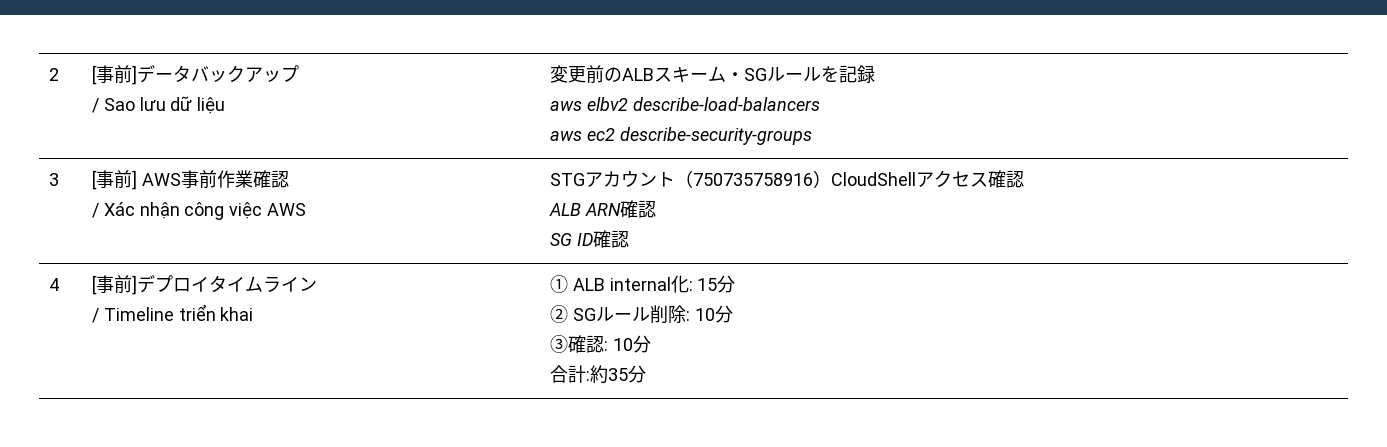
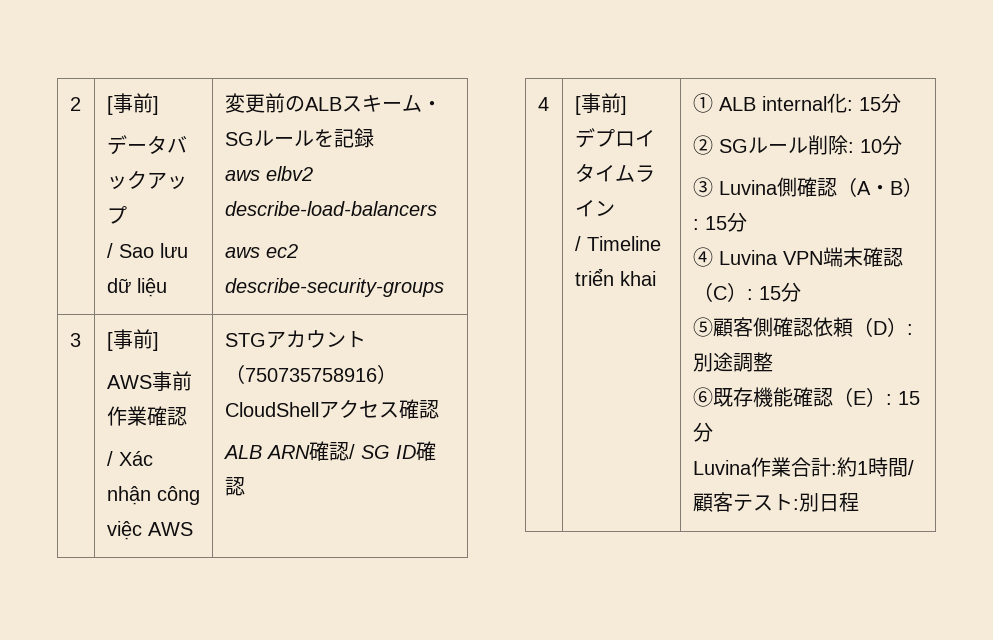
- 2 | [事前]データバックアップ
+ 2 | [事前]
+ データバックアップ
- 3 | [事前] AWS事前作業確認
+ 3 | [事前]
+ AWS事前作業確認
  / Xác nhận công việc AWS | STGアカウント（750735758916）CloudShellアクセス確認
- ALB ARN確認
- SG ID確認
+ ALB ARN確認/ SG ID確認
- 4 | [事前]デプロイタイムライン
+ 4 | [事前]
+ デプロイタイムライン
- ③確認: 10分
- 合計:約35分
+ ③ Luvina側確認（A・B）: 15分
+ ④ Luvina VPN端末確認（C）: 15分
+ ⑤顧客側確認依頼（D）:別途調整
+ ⑥既存機能確認（E）: 15分
+ Luvina作業合計:約1時間/顧客テスト:別日程

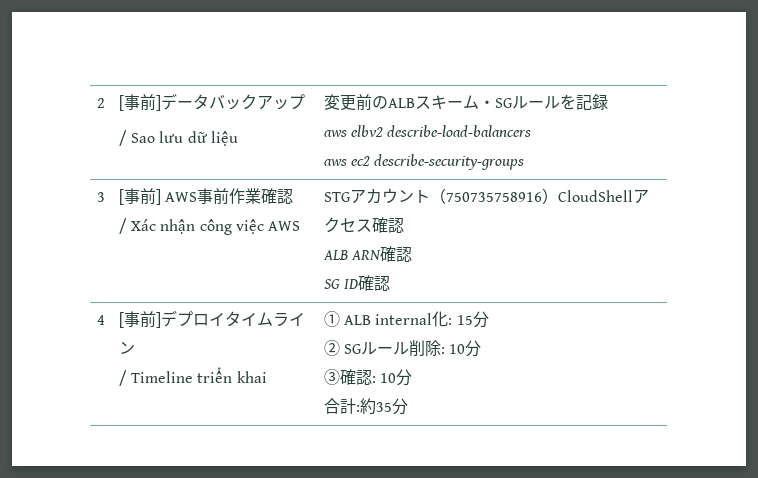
- 2 | [事前]
- データバックアップ
+ 2 | [事前]データバックアップ
- 3 | [事前]
- AWS事前作業確認
+ 3 | [事前] AWS事前作業確認
  / Xác nhận công việc AWS | STGアカウント（750735758916）CloudShellアクセス確認
- ALB ARN確認/ SG ID確認
+ ALB ARN確認
+ SG ID確認
- 4 | [事前]
- デプロイタイムライン
+ 4 | [事前]デプロイタイムライン
- ③ Luvina側確認（A・B）: 15分
- ④ Luvina VPN端末確認（C）: 15分
- ⑤顧客側確認依頼（D）:別途調整
- ⑥既存機能確認（E）: 15分
- Luvina作業合計:約1時間/顧客テスト:別日程
+ ③確認: 10分
+ 合計:約35分

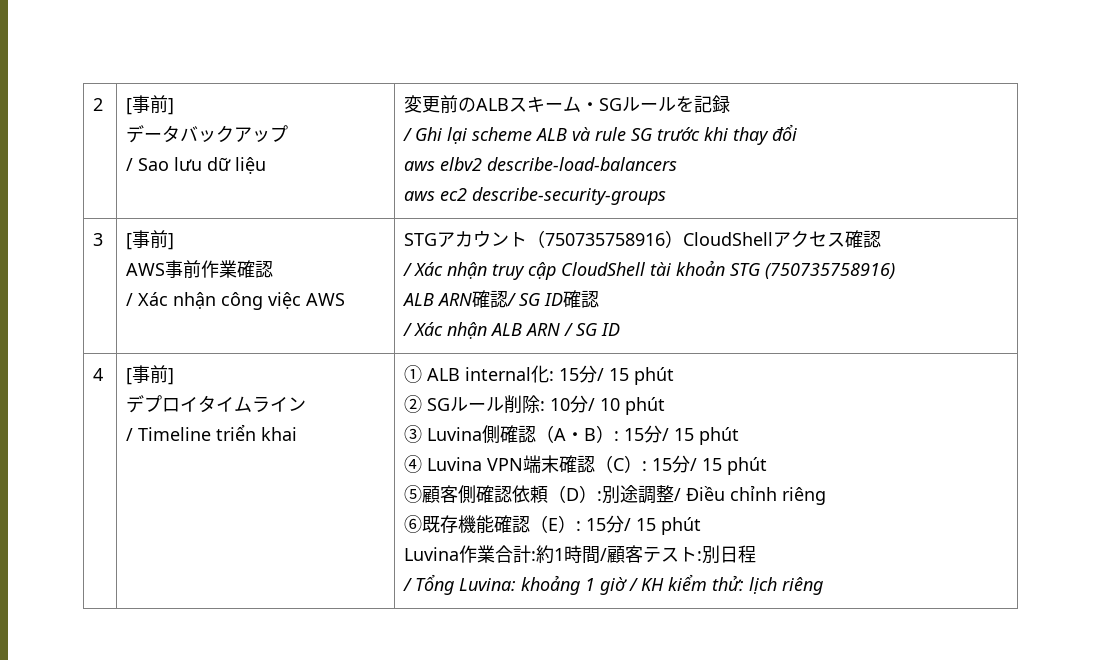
- 2 | [事前]データバックアップ
+ 2 | [事前]
+ データバックアップ
+ / Ghi lại scheme ALB và rule SG trước khi thay đổi
- 3 | [事前] AWS事前作業確認
+ 3 | [事前]
+ AWS事前作業確認
+ / Xác nhận truy cập CloudShell tài khoản STG (750735758916)
- ALB ARN確認
- SG ID確認
+ ALB ARN確認/ SG ID確認
+ / Xác nhận ALB ARN / SG ID
- 4 | [事前]デプロイタイムライン
+ 4 | [事前]
+ デプロイタイムライン
- ① ALB internal化: 15分
+ ① ALB internal化: 15分/ 15 phút
- ② SGルール削除: 10分
- ③確認: 10分
- 合計:約35分
+ ② SGルール削除: 10分/ 10 phút
+ ③ Luvina側確認（A・B）: 15分/ 15 phút
+ ④ Luvina VPN端末確認（C）: 15分/ 15 phút
+ ⑤顧客側確認依頼（D）:別途調整/ Điều chỉnh riêng
+ ⑥既存機能確認（E）: 15分/ 15 phút
+ Luvina作業合計:約1時間/顧客テスト:別日程
+ / Tổng Luvina: khoảng 1 giờ / KH kiểm thử: lịch riêng

